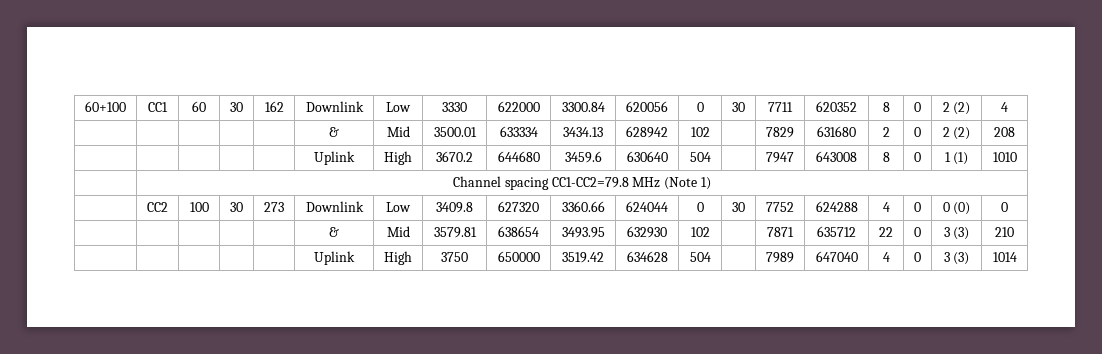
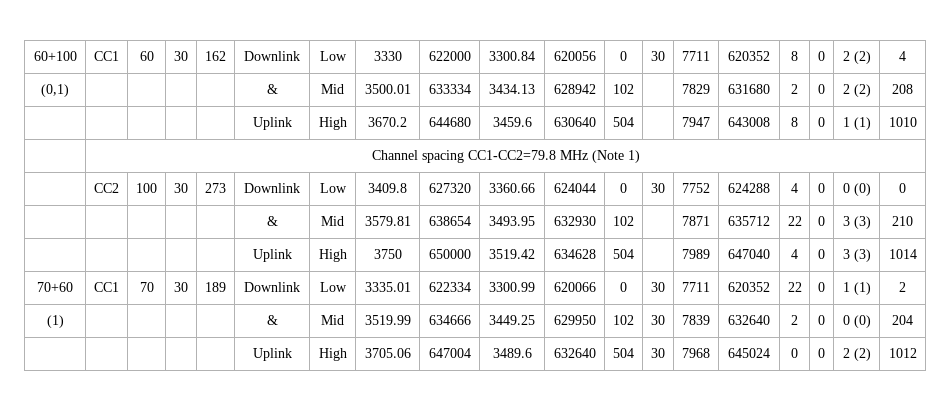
- | | | | | & | Mid | 3500.01 | 633334 | 3434.13 | 628942 | 102 | | 7829 | 631680 | 2 | 0 | 2 (2) | 208
+ (0,1) | | | | | & | Mid | 3500.01 | 633334 | 3434.13 | 628942 | 102 | | 7829 | 631680 | 2 | 0 | 2 (2) | 208
+ 70+60 | CC1 | 70 | 30 | 189 | Downlink | Low | 3335.01 | 622334 | 3300.99 | 620066 | 0 | 30 | 7711 | 620352 | 22 | 0 | 1 (1) | 2
+ (1) | | | | | & | Mid | 3519.99 | 634666 | 3449.25 | 629950 | 102 | 30 | 7839 | 632640 | 2 | 0 | 0 (0) | 204
+ | | | | | Uplink | High | 3705.06 | 647004 | 3489.6 | 632640 | 504 | 30 | 7968 | 645024 | 0 | 0 | 2 (2) | 1012

